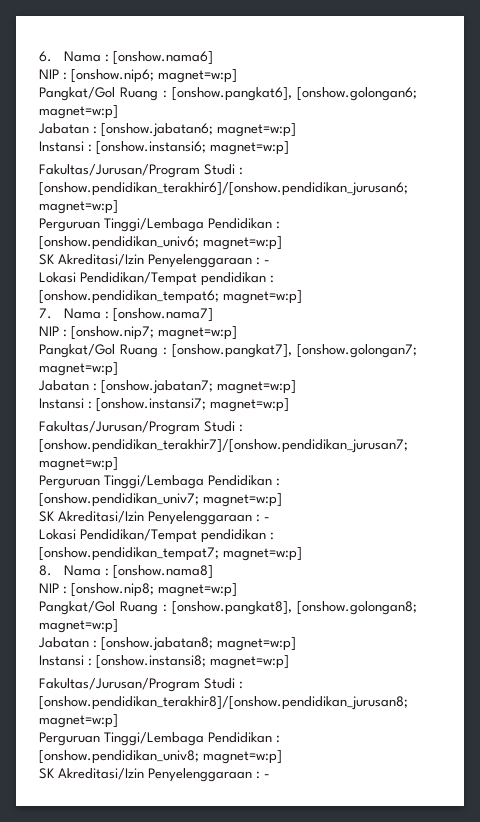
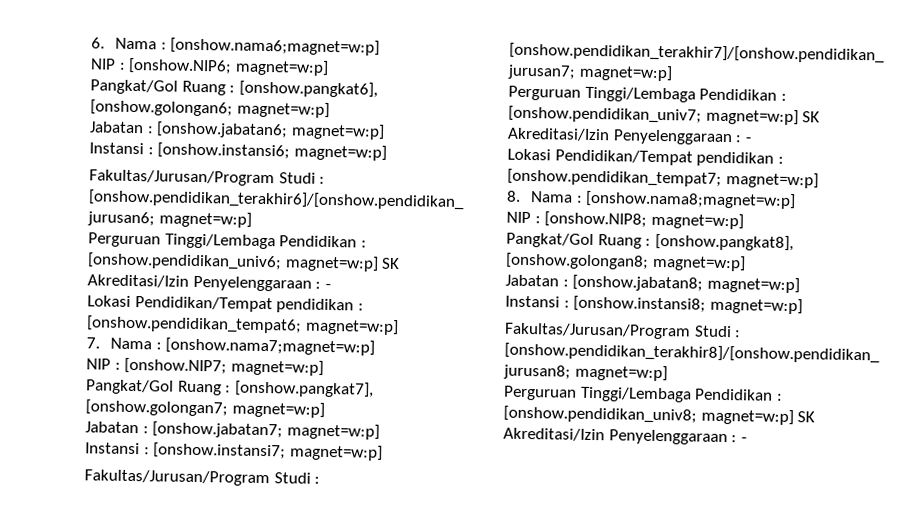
- 6. Nama : [onshow.nama6]
- NIP : [onshow.nip6; magnet=w:p]
+ 6. Nama : [onshow.nama6;magnet=w:p]
+ NIP : [onshow.NIP6; magnet=w:p]
- Perguruan Tinggi/Lembaga Pendidikan : [onshow.pendidikan_univ6; magnet=w:p]
- SK Akreditasi/Izin Penyelenggaraan : -
+ Perguruan Tinggi/Lembaga Pendidikan : [onshow.pendidikan_univ6; magnet=w:p] SK Akreditasi/Izin Penyelenggaraan : -
- 7. Nama : [onshow.nama7]
- NIP : [onshow.nip7; magnet=w:p]
+ 7. Nama : [onshow.nama7;magnet=w:p]
+ NIP : [onshow.NIP7; magnet=w:p]
- Perguruan Tinggi/Lembaga Pendidikan : [onshow.pendidikan_univ7; magnet=w:p]
- SK Akreditasi/Izin Penyelenggaraan : -
+ Perguruan Tinggi/Lembaga Pendidikan : [onshow.pendidikan_univ7; magnet=w:p] SK Akreditasi/Izin Penyelenggaraan : -
- 8. Nama : [onshow.nama8]
- NIP : [onshow.nip8; magnet=w:p]
+ 8. Nama : [onshow.nama8;magnet=w:p]
+ NIP : [onshow.NIP8; magnet=w:p]
- Perguruan Tinggi/Lembaga Pendidikan : [onshow.pendidikan_univ8; magnet=w:p]
- SK Akreditasi/Izin Penyelenggaraan : -
+ Perguruan Tinggi/Lembaga Pendidikan : [onshow.pendidikan_univ8; magnet=w:p] SK Akreditasi/Izin Penyelenggaraan : -

